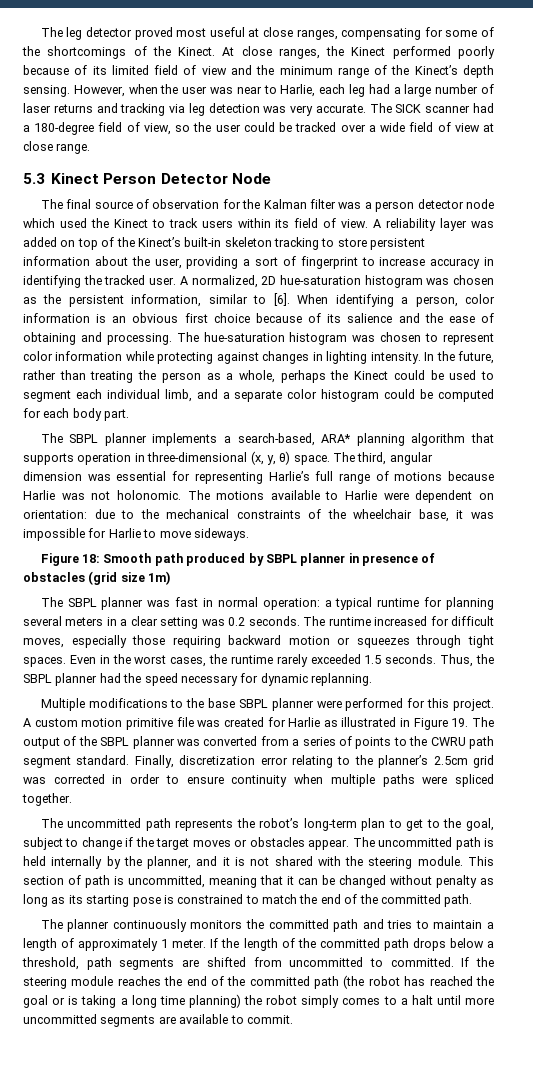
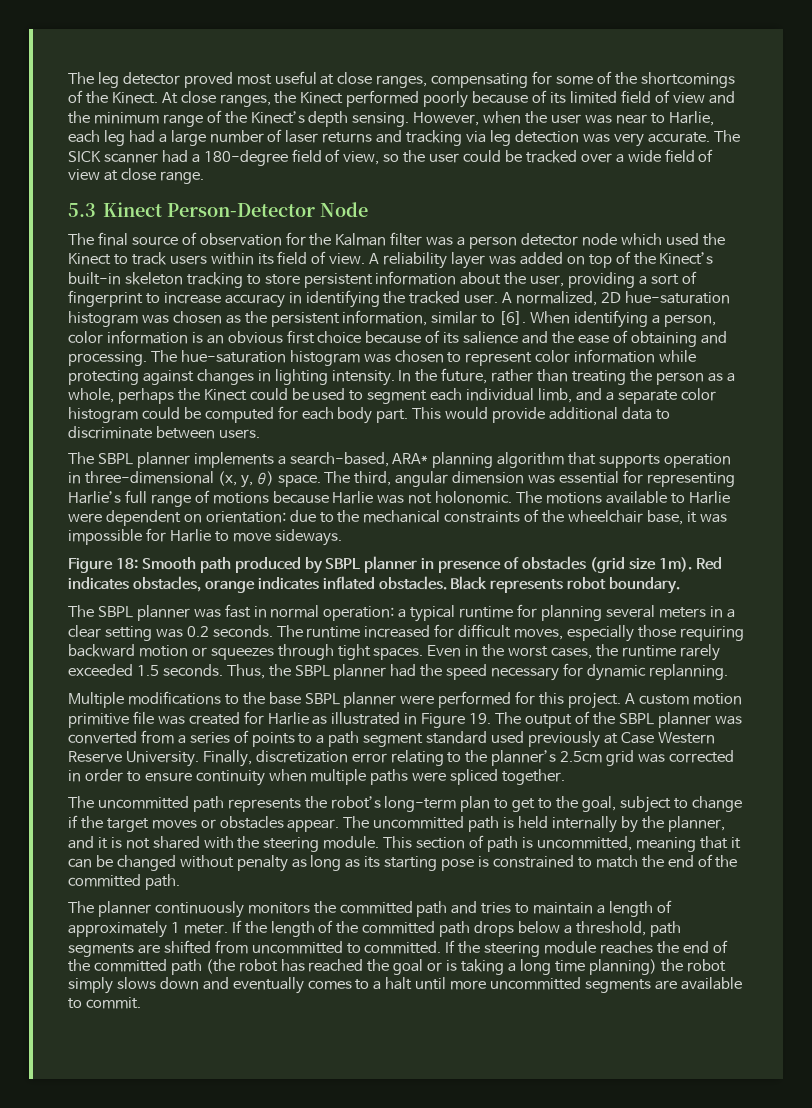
- 5.3 Kinect Person Detector Node
+ 5.3 Kinect Person-Detector Node
+ This would provide additional data to discriminate between users.
- Figure 18: Smooth path produced by SBPL planner in presence of obstacles (grid size 1m)
+ Figure 18: Smooth path produced by SBPL planner in presence of obstacles (grid size 1m). Red indicates obstacles, orange indicates inflated obstacles. Black represents robot boundary.
- A custom motion primitive file was created for Harlie as illustrated in Figure 19. The output of the SBPL planner was converted from a series of points to the CWRU path segment standard.
+ A custom motion primitive file was created for Harlie as illustrated in Figure 19. The output of the SBPL planner was converted from a series of points to a path segment standard used previously at Case Western Reserve University.
- If the steering module reaches the end of the committed path (the robot has reached the goal or is taking a long time planning) the robot simply comes to a halt until more uncommitted segments are available to commit.
+ If the steering module reaches the end of the committed path (the robot has reached the goal or is taking a long time planning) the robot simply slows down and eventually comes to a halt until more uncommitted segments are available to commit.

